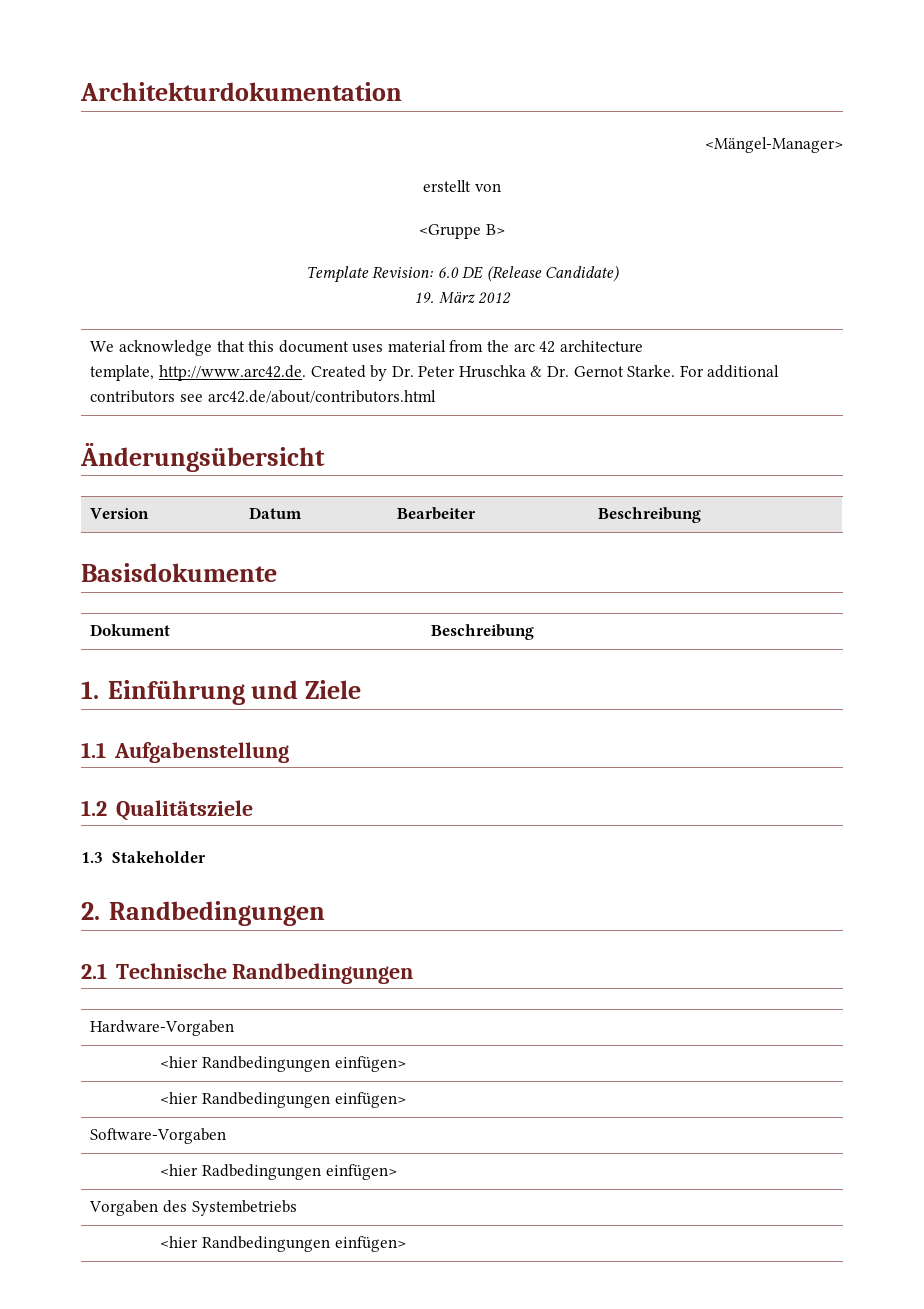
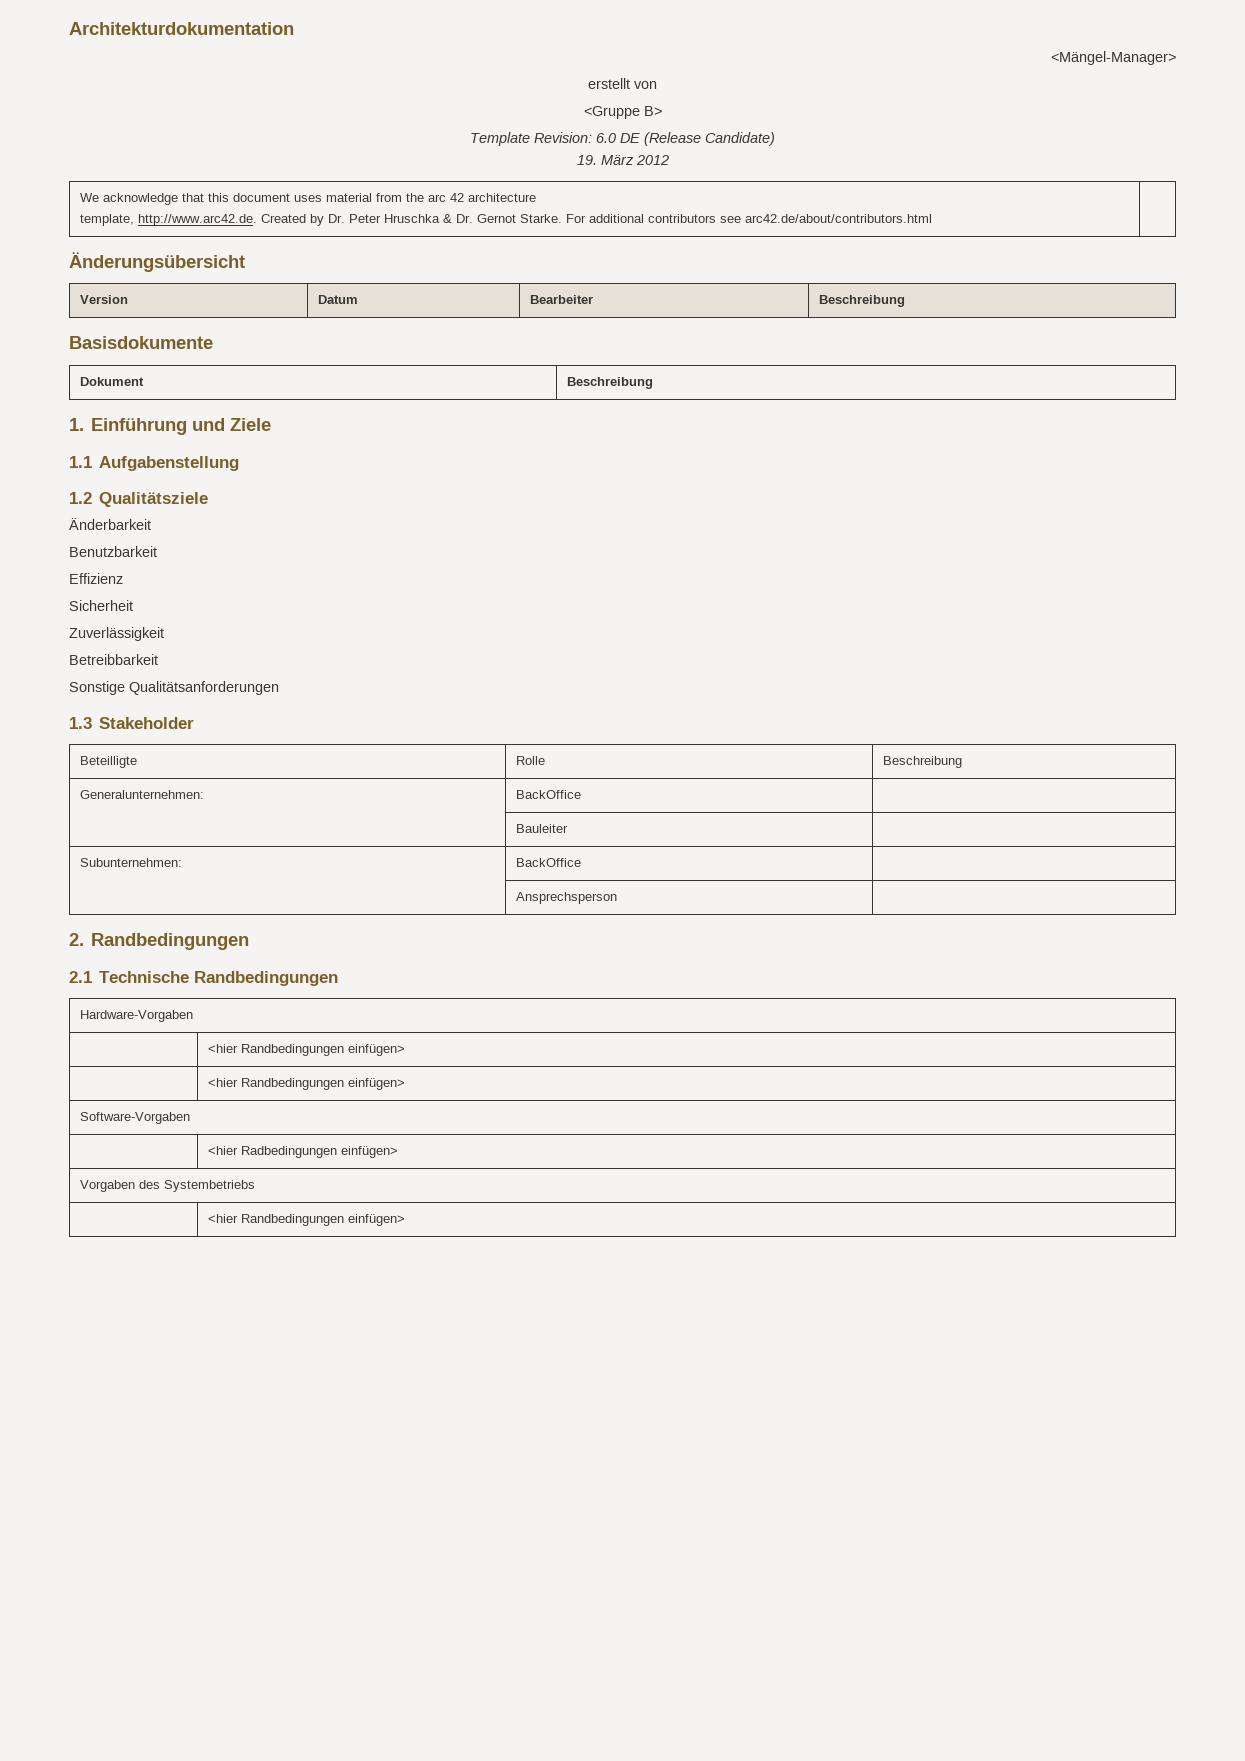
+ Änderbarkeit
+ Benutzbarkeit
+ Effizienz
+ Sicherheit
+ Zuverlässigkeit
+ Betreibbarkeit
+ Sonstige Qualitätsanforderungen
  1.3 Stakeholder
+ Beteilligte | Rolle | Beschreibung
+ Generalunternehmen: | BackOffice |
+ | Bauleiter |
+ Subunternehmen: | BackOffice |
+ | Ansprechsperson |

